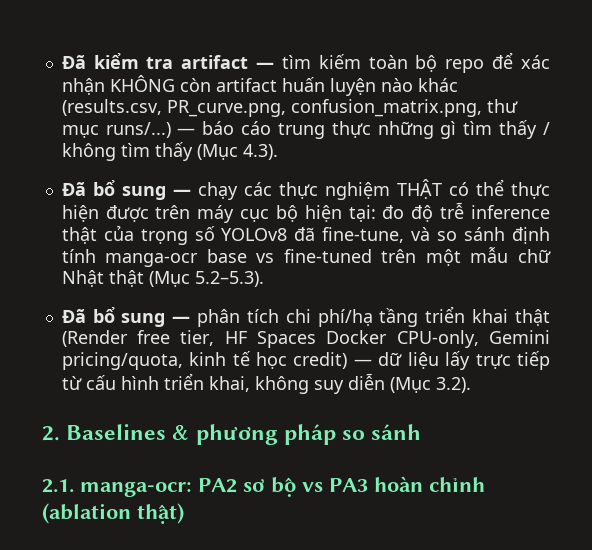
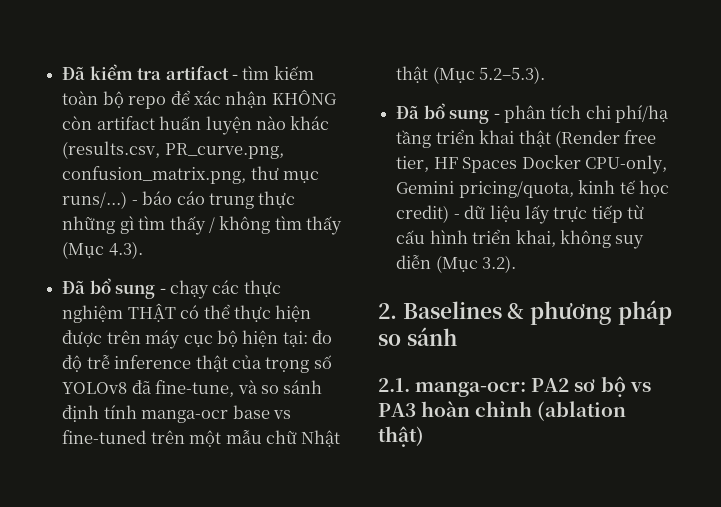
- Đã kiểm tra artifact — tìm kiếm toàn bộ repo để xác nhận KHÔNG còn artifact huấn luyện nào khác (results.csv, PR_curve.png, confusion_matrix.png, thư mục runs/...)
+ Đã kiểm tra artifact - tìm kiếm toàn bộ repo để xác nhận KHÔNG còn artifact huấn luyện nào khác (results.csv, PR_curve.png, confusion_matrix.png, thư mục runs/...)
- — báo cáo trung thực những gì tìm thấy / không tìm thấy (Mục 4.3).
+ - báo cáo trung thực những gì tìm thấy / không tìm thấy (Mục 4.3).
- Đã bổ sung — chạy các thực nghiệm THẬT có thể thực hiện được trên máy cục bộ hiện tại: đo độ trễ inference thật của trọng số YOLOv8 đã fine-tune, và so sánh định tính manga-ocr base vs fine-tuned trên một mẫu chữ Nhật thật (Mục 5.2–5.3).
+ Đã bổ sung - chạy các thực nghiệm THẬT có thể thực hiện được trên máy cục bộ hiện tại: đo độ trễ inference thật của trọng số YOLOv8 đã fine-tune, và so sánh định tính manga-ocr base vs fine-tuned trên một mẫu chữ Nhật thật (Mục 5.2–5.3).
- Đã bổ sung — phân tích chi phí/hạ tầng triển khai thật (Render free tier, HF Spaces Docker CPU-only, Gemini pricing/quota, kinh tế học credit) — dữ liệu lấy trực tiếp từ cấu hình triển khai, không suy diễn (Mục 3.2).
+ Đã bổ sung - phân tích chi phí/hạ tầng triển khai thật (Render free tier, HF Spaces Docker CPU-only, Gemini pricing/quota, kinh tế học credit) - dữ liệu lấy trực tiếp từ cấu hình triển khai, không suy diễn (Mục 3.2).

